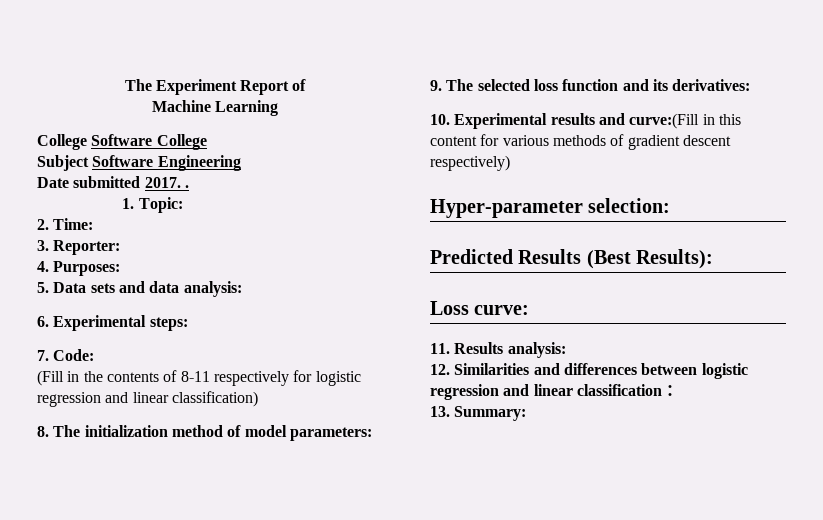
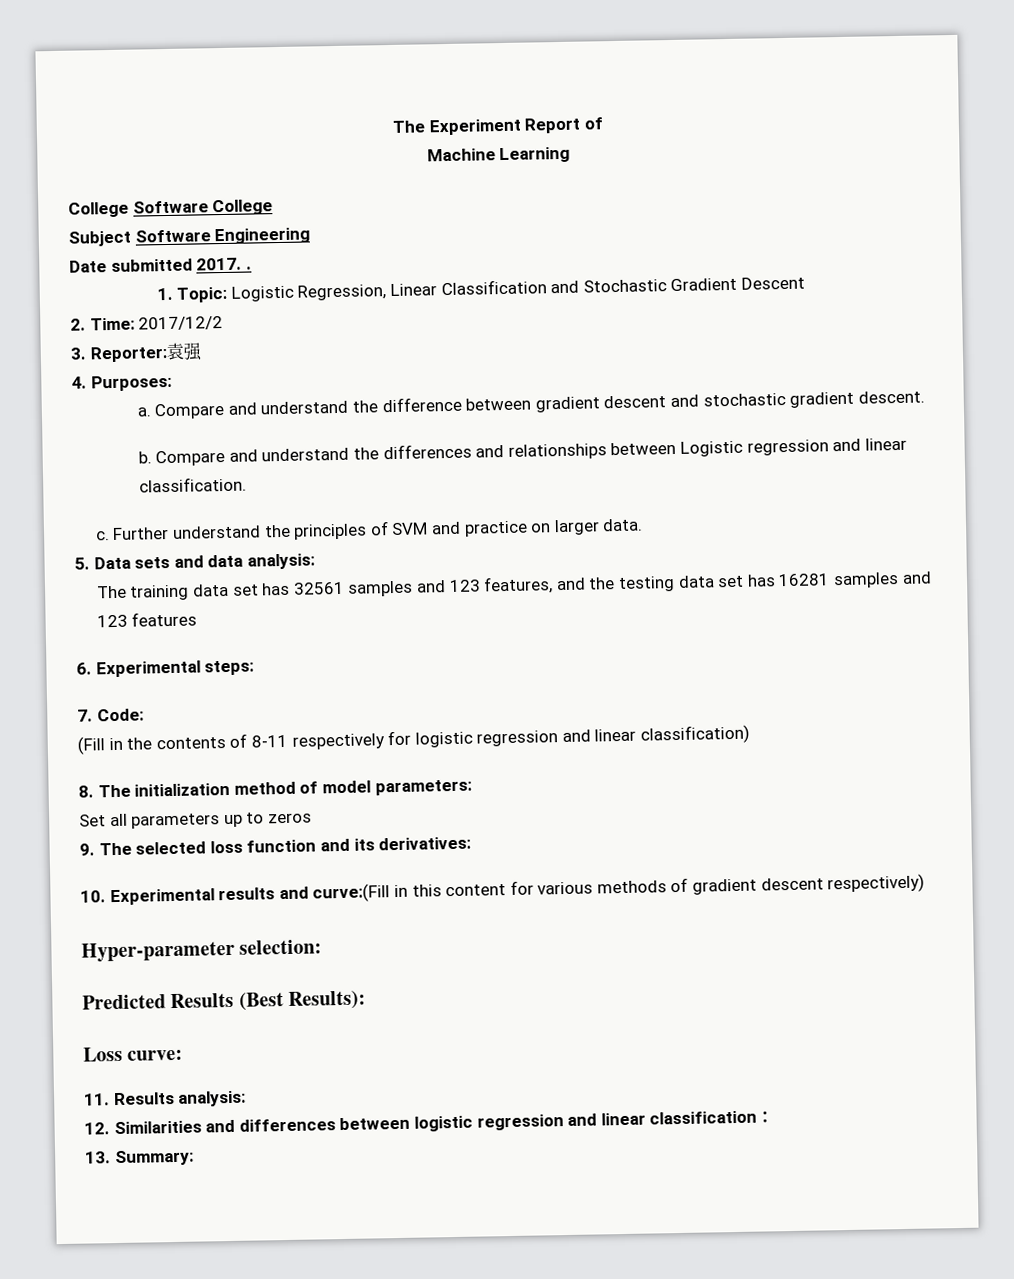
- 1. Topic:
+ 1. Topic: Logistic Regression, Linear Classification and Stochastic Gradient Descent
- 2. Time:
+ 2. Time: 2017/12/2
- 3. Reporter:
+ 3. Reporter:袁强
+ a. Compare and understand the difference between gradient descent and stochastic gradient descent.
+ b. Compare and understand the differences and relationships between Logistic regression and linear classification.
+ c. Further understand the principles of SVM and practice on larger data.
+ The training data set has 32561 samples and 123 features, and the testing data set has 16281 samples and 123 features
+ Set all parameters up to zeros

